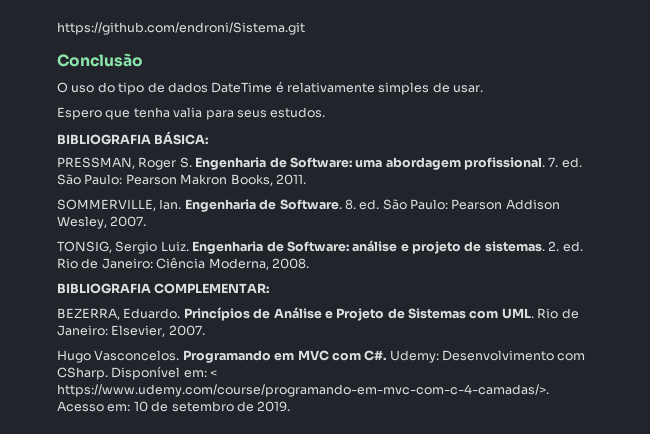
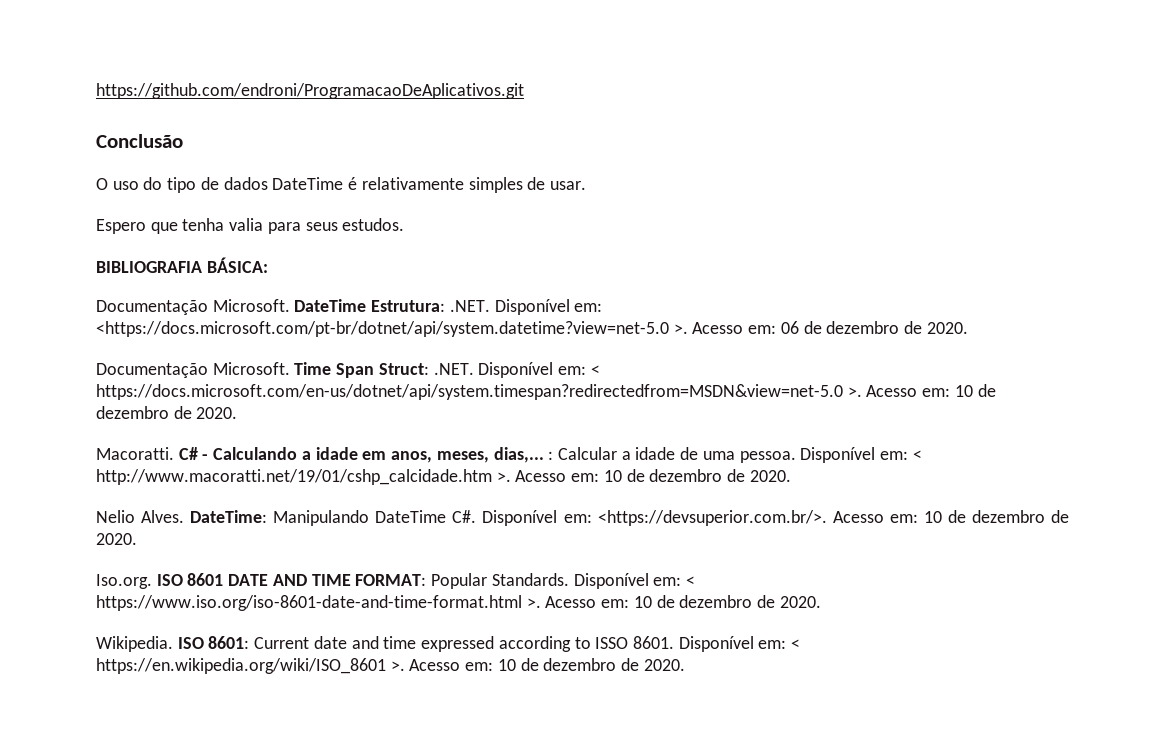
- https://github.com/endroni/Sistema.git
+ https://github.com/endroni/ProgramacaoDeAplicativos.git
- PRESSMAN, Roger S. Engenharia de Software: uma abordagem profissional. 7. ed. São Paulo: Pearson Makron Books, 2011.
- SOMMERVILLE, Ian. Engenharia de Software. 8. ed. São Paulo: Pearson Addison Wesley, 2007.
- TONSIG, Sergio Luiz. Engenharia de Software: análise e projeto de sistemas. 2. ed. Rio de Janeiro: Ciência Moderna, 2008.
- BIBLIOGRAFIA COMPLEMENTAR:
- BEZERRA, Eduardo. Princípios de Análise e Projeto de Sistemas com UML. Rio de Janeiro: Elsevier, 2007.
- Hugo Vasconcelos. Programando em MVC com C#. Udemy: Desenvolvimento com CSharp. Disponível em: < https://www.udemy.com/course/programando-em-mvc-com-c-4-camadas/>. Acesso em: 10 de setembro de 2019.
+ Documentação Microsoft. DateTime Estrutura: .NET. Disponível em: <https://docs.microsoft.com/pt-br/dotnet/api/system.datetime?view=net-5.0 >. Acesso em: 06 de dezembro de 2020.
+ Documentação Microsoft. Time Span Struct: .NET. Disponível em: < https://docs.microsoft.com/en-us/dotnet/api/system.timespan?redirectedfrom=MSDN&view=net-5.0 >. Acesso em: 10 de dezembro de 2020.
+ Macoratti. C# - Calculando a idade em anos, meses, dias,... : Calcular a idade de uma pessoa. Disponível em: < http://www.macoratti.net/19/01/cshp_calcidade.htm >. Acesso em: 10 de dezembro de 2020.
+ Nelio Alves. DateTime: Manipulando DateTime C#. Disponível em: <https://devsuperior.com.br/>. Acesso em: 10 de dezembro de 2020.
+ Iso.org. ISO 8601 DATE AND TIME FORMAT: Popular Standards. Disponível em: < https://www.iso.org/iso-8601-date-and-time-format.html >. Acesso em: 10 de dezembro de 2020.
+ Wikipedia. ISO 8601: Current date and time expressed according to ISSO 8601. Disponível em: < https://en.wikipedia.org/wiki/ISO_8601 >. Acesso em: 10 de dezembro de 2020.

